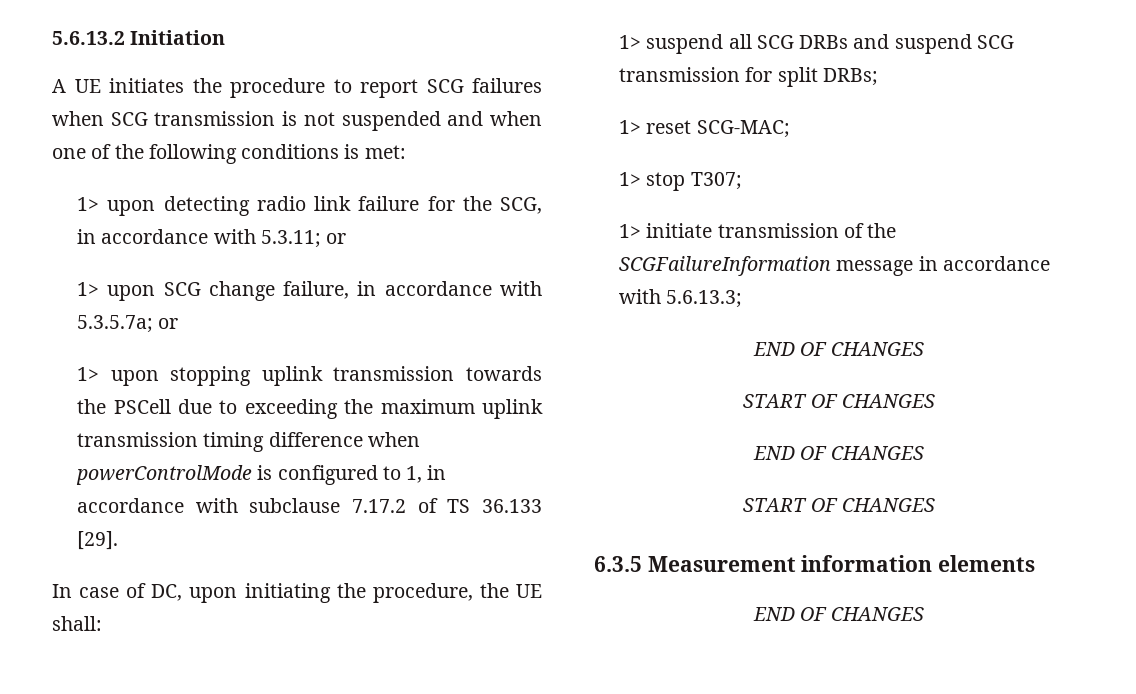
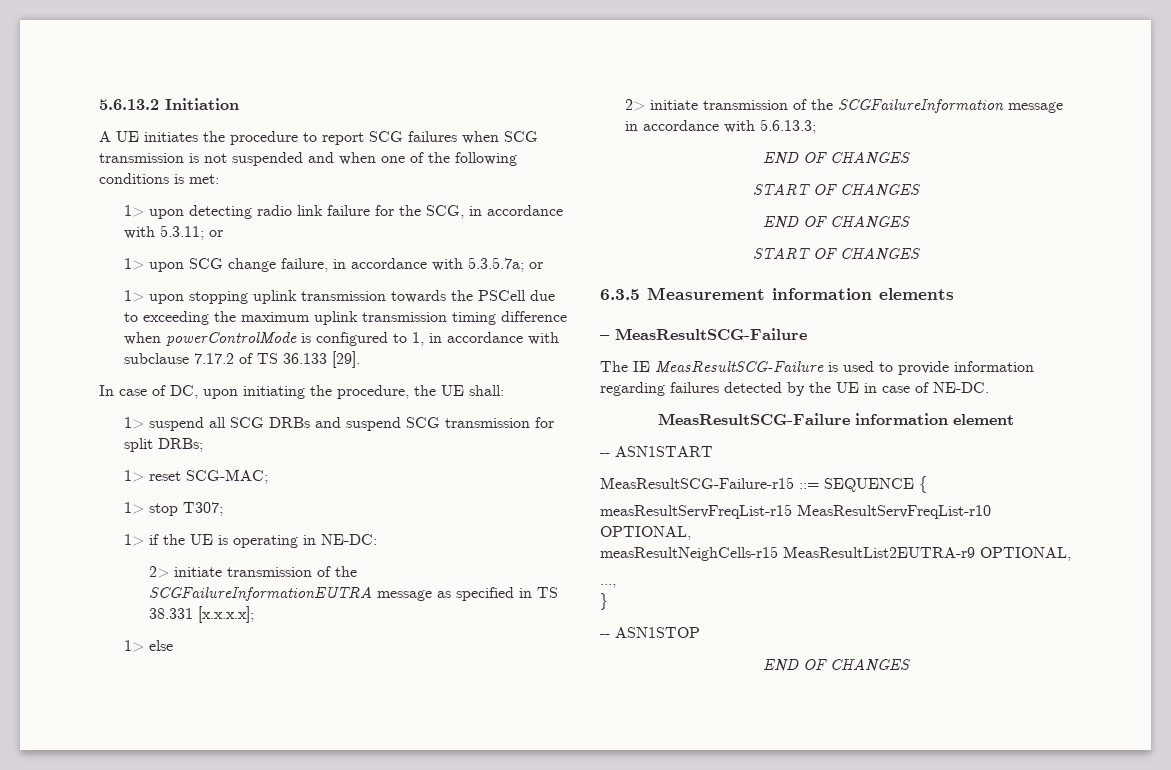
- 1> initiate transmission of the SCGFailureInformation message in accordance with 5.6.13.3;
+ 1> if the UE is operating in NE-DC:
+ 2> initiate transmission of the SCGFailureInformationEUTRA message as specified in TS 38.331 [x.x.x.x];
+ 1> else
+ 2> initiate transmission of the SCGFailureInformation message in accordance with 5.6.13.3;
+ – MeasResultSCG-Failure
+ The IE MeasResultSCG-Failure is used to provide information regarding failures detected by the UE in case of NE-DC.
+ MeasResultSCG-Failure information element
+ -- ASN1START
+ MeasResultSCG-Failure-r15 ::= SEQUENCE {
+ measResultServFreqList-r15 MeasResultServFreqList-r10 OPTIONAL,
+ measResultNeighCells-r15 MeasResultList2EUTRA-r9 OPTIONAL,
+ ...,
+ }
+ -- ASN1STOP

